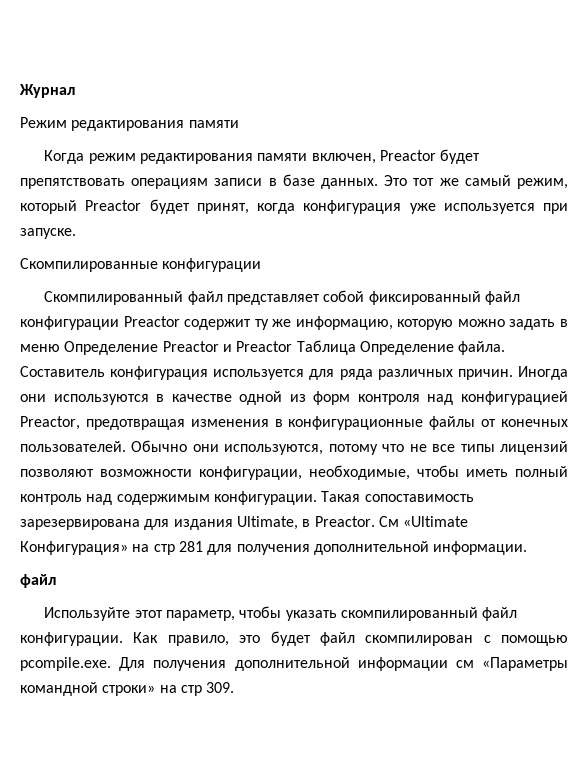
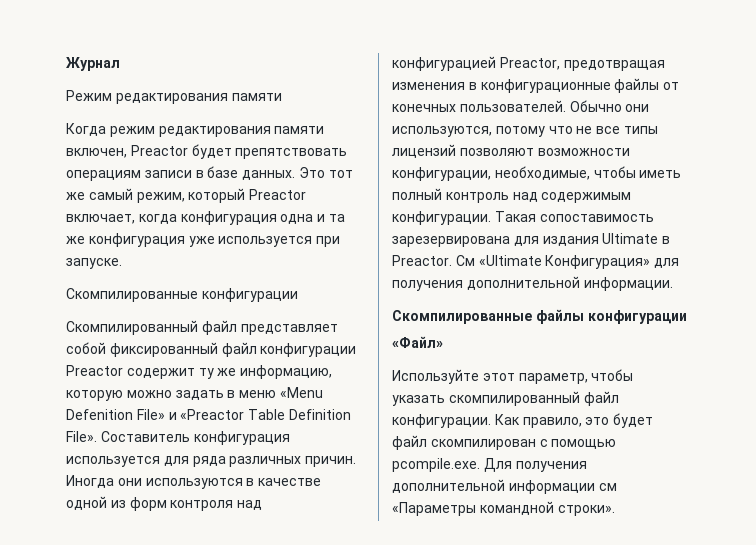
- Это тот же самый режим, который Preactor будет принят, когда конфигурация уже используется при запуске.
+ Это тот же самый режим, который Preactor включает, когда конфигурация одна и та же конфигурация уже используется при запуске.
- Скомпилированный файл представляет собой фиксированный файл конфигурации Preactor содержит ту же информацию, которую можно задать в меню Определение Preactor и Preactor Таблица Определение файла.
+ Скомпилированный файл представляет собой фиксированный файл конфигурации Preactor содержит ту же информацию, которую можно задать в меню «Menu Defenition File» и «Preactor Table Definition File».
- Такая сопоставимость зарезервирована для издания Ultimate, в Preactor.
+ Такая сопоставимость зарезервирована для издания Ultimate в Preactor.
- См «Ultimate Конфигурация» на стр 281 для получения дополнительной информации.
- файл
+ См «Ultimate Конфигурация» для получения дополнительной информации.
+ Скомпилированные файлы конфигурации
+ «Файл»
- Как правило, это будет файл скомпилирован с помощью pcompile.exe. Для получения дополнительной информации см «Параметры командной строки» на стр 309.
+ Как правило, это будет файл скомпилирован с помощью pcompile.exe. Для получения дополнительной информации см «Параметры командной строки».

